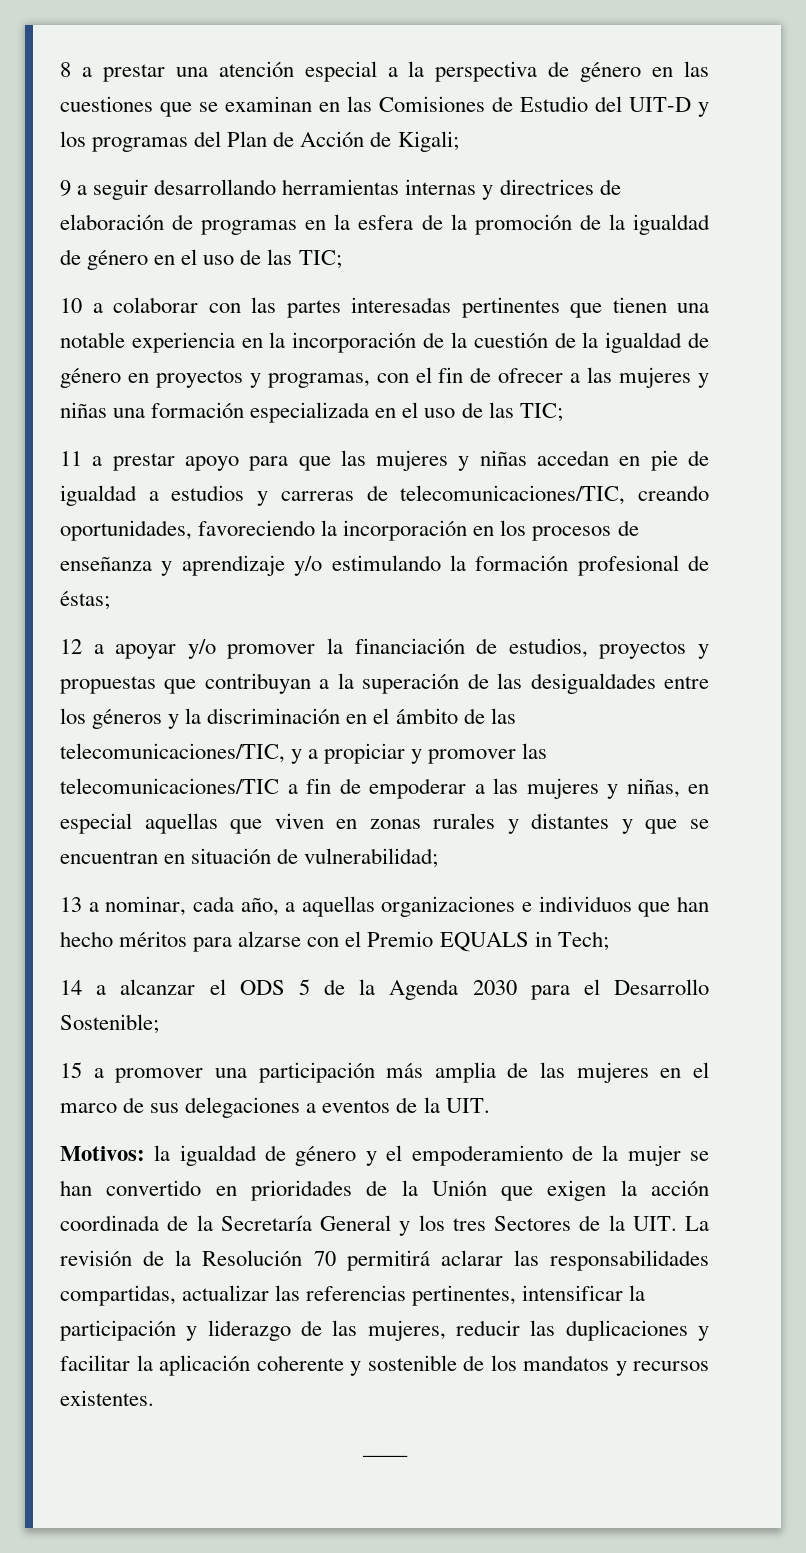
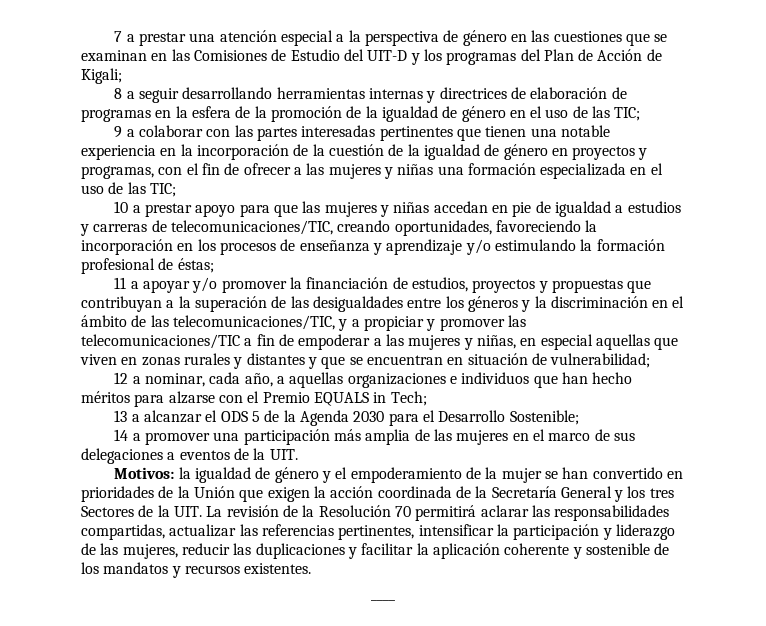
- 8 a prestar una atención especial a la perspectiva de género en las cuestiones que se examinan en las Comisiones de Estudio del UIT-D y los programas del Plan de Acción de Kigali;
+ 7 a prestar una atención especial a la perspectiva de género en las cuestiones que se examinan en las Comisiones de Estudio del UIT-D y los programas del Plan de Acción de Kigali;
- 9 a seguir desarrollando herramientas internas y directrices de elaboración de programas en la esfera de la promoción de la igualdad de género en el uso de las TIC;
+ 8 a seguir desarrollando herramientas internas y directrices de elaboración de programas en la esfera de la promoción de la igualdad de género en el uso de las TIC;
- 10 a colaborar con las partes interesadas pertinentes que tienen una notable experiencia en la incorporación de la cuestión de la igualdad de género en proyectos y programas, con el fin de ofrecer a las mujeres y niñas una formación especializada en el uso de las TIC;
+ 9 a colaborar con las partes interesadas pertinentes que tienen una notable experiencia en la incorporación de la cuestión de la igualdad de género en proyectos y programas, con el fin de ofrecer a las mujeres y niñas una formación especializada en el uso de las TIC;
- 11 a prestar apoyo para que las mujeres y niñas accedan en pie de igualdad a estudios y carreras de telecomunicaciones/TIC, creando oportunidades, favoreciendo la incorporación en los procesos de enseñanza y aprendizaje y/o estimulando la formación profesional de éstas;
+ 10 a prestar apoyo para que las mujeres y niñas accedan en pie de igualdad a estudios y carreras de telecomunicaciones/TIC, creando oportunidades, favoreciendo la incorporación en los procesos de enseñanza y aprendizaje y/o estimulando la formación profesional de éstas;
- 12 a apoyar y/o promover la financiación de estudios, proyectos y propuestas que contribuyan a la superación de las desigualdades entre los géneros y la discriminación en el ámbito de las telecomunicaciones/TIC, y a propiciar y promover las telecomunicaciones/TIC a fin de empoderar a las mujeres y niñas, en especial aquellas que viven en zonas rurales y distantes y que se encuentran en situación de vulnerabilidad;
+ 11 a apoyar y/o promover la financiación de estudios, proyectos y propuestas que contribuyan a la superación de las desigualdades entre los géneros y la discriminación en el ámbito de las telecomunicaciones/TIC, y a propiciar y promover las telecomunicaciones/TIC a fin de empoderar a las mujeres y niñas, en especial aquellas que viven en zonas rurales y distantes y que se encuentran en situación de vulnerabilidad;
- 13 a nominar, cada año, a aquellas organizaciones e individuos que han hecho méritos para alzarse con el Premio EQUALS in Tech;
+ 12 a nominar, cada año, a aquellas organizaciones e individuos que han hecho méritos para alzarse con el Premio EQUALS in Tech;
- 14 a alcanzar el ODS 5 de la Agenda 2030 para el Desarrollo Sostenible;
+ 13 a alcanzar el ODS 5 de la Agenda 2030 para el Desarrollo Sostenible;
- 15 a promover una participación más amplia de las mujeres en el marco de sus delegaciones a eventos de la UIT.
+ 14 a promover una participación más amplia de las mujeres en el marco de sus delegaciones a eventos de la UIT.

